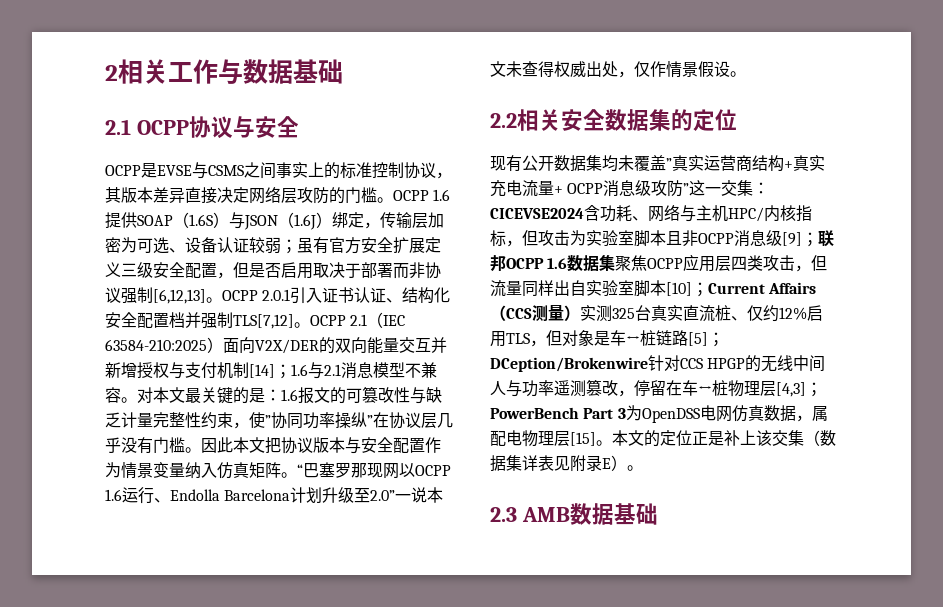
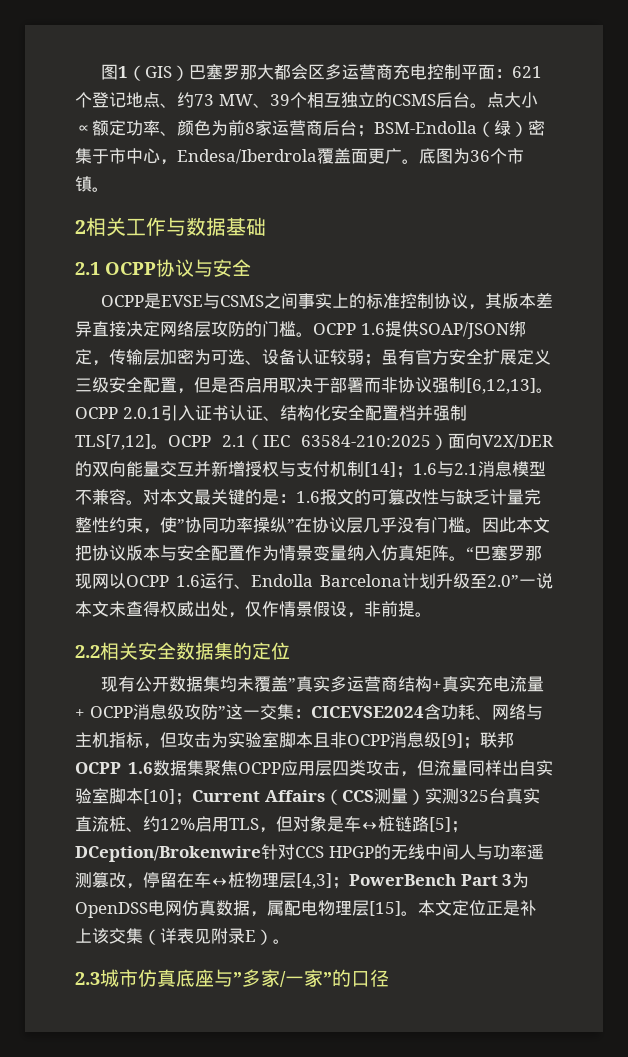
+ 图1（GIS）巴塞罗那大都会区多运营商充电控制平面：621个登记地点、约73 MW、39个相互独立的CSMS后台。点大小∝额定功率、颜色为前8家运营商后台；BSM-Endolla（绿）密集于市中心，Endesa/Iberdrola覆盖面更广。底图为36个市镇。
- OCPP 1.6提供SOAP（1.6S）与JSON（1.6J）绑定，传输层加密为可选、设备认证较弱；虽有官方安全扩展定义三级安全配置，但是否启用取决于部署而非协议强制[6,12,13]。
+ OCPP 1.6提供SOAP/JSON绑定，传输层加密为可选、设备认证较弱；虽有官方安全扩展定义三级安全配置，但是否启用取决于部署而非协议强制[6,12,13]。
- “巴塞罗那现网以OCPP 1.6运行、Endolla Barcelona计划升级至2.0”一说本文未查得权威出处，仅作情景假设。
+ “巴塞罗那现网以OCPP 1.6运行、Endolla Barcelona计划升级至2.0”一说本文未查得权威出处，仅作情景假设，非前提。
- 现有公开数据集均未覆盖”真实运营商结构+真实充电流量+ OCPP消息级攻防”这一交集：
+ 现有公开数据集均未覆盖”真实多运营商结构+真实充电流量+ OCPP消息级攻防”这一交集：
- CICEVSE2024含功耗、网络与主机HPC/内核指标，但攻击为实验室脚本且非OCPP消息级[9]；
+ CICEVSE2024含功耗、网络与主机指标，但攻击为实验室脚本且非OCPP消息级[9]；
- Current Affairs（CCS测量）实测325台真实直流桩、仅约12%启用TLS，但对象是车↔桩链路[5]；
+ Current Affairs（CCS测量）实测325台真实直流桩、约12%启用TLS，但对象是车↔桩链路[5]；
- 本文的定位正是补上该交集（数据集详表见附录E）。
+ 本文定位正是补上该交集（详表见附录E）。
- 2.3 AMB数据基础
+ 2.3城市仿真底座与”多家/一家”的口径

